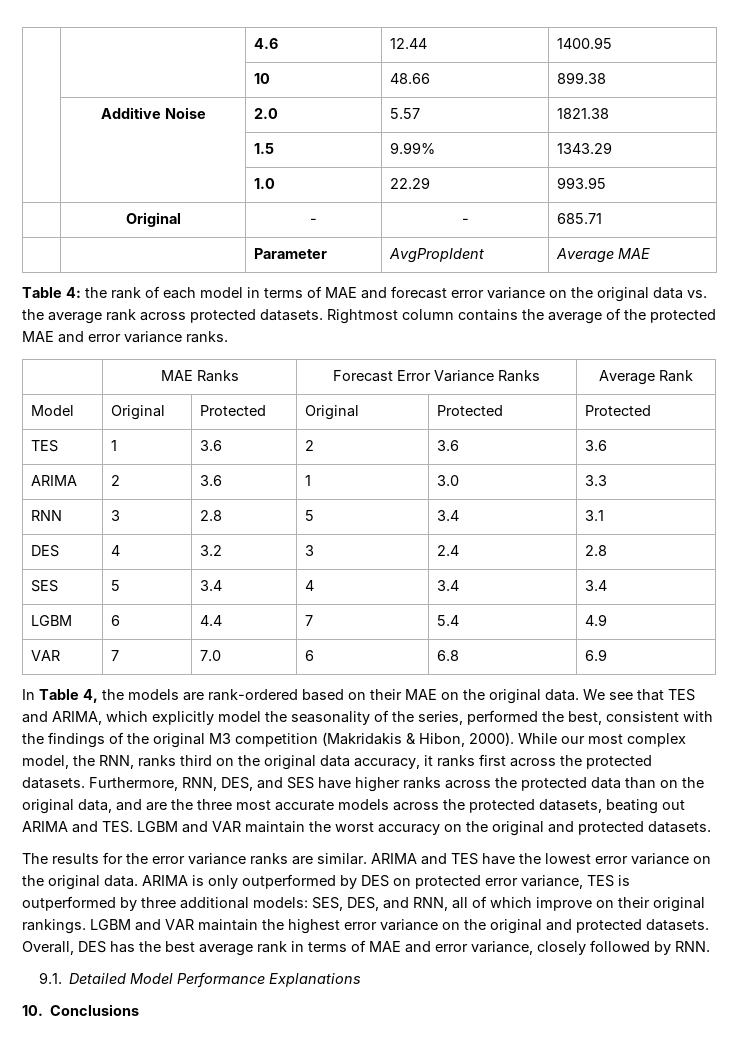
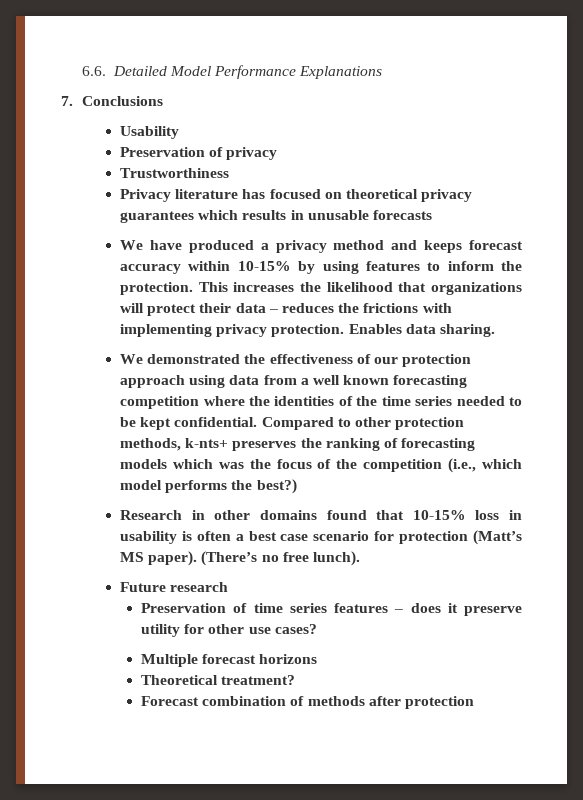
- | | 4.6 | 12.44 | 1400.95
- | | 10 | 48.66 | 899.38
- | Additive Noise | 2.0 | 5.57 | 1821.38
- | | 1.5 | 9.99% | 1343.29
- | | 1.0 | 22.29 | 993.95
- | Original | - | - | 685.71
- | | Parameter | AvgPropIdent | Average MAE
- Table 4: the rank of each model in terms of MAE and forecast error variance on the original data vs. the average rank across protected datasets. Rightmost column contains the average of the protected MAE and error variance ranks.
- | MAE Ranks | Forecast Error Variance Ranks | Average Rank
- Model | Original | Protected | Original | Protected | Protected
- TES | 1 | 3.6 | 2 | 3.6 | 3.6
- ARIMA | 2 | 3.6 | 1 | 3.0 | 3.3
- RNN | 3 | 2.8 | 5 | 3.4 | 3.1
- DES | 4 | 3.2 | 3 | 2.4 | 2.8
- SES | 5 | 3.4 | 4 | 3.4 | 3.4
- LGBM | 6 | 4.4 | 7 | 5.4 | 4.9
- VAR | 7 | 7.0 | 6 | 6.8 | 6.9
- In Table 4, the models are rank-ordered based on their MAE on the original data. We see that TES and ARIMA, which explicitly model the seasonality of the series, performed the best, consistent with the findings of the original M3 competition (Makridakis & Hibon, 2000). While our most complex model, the RNN, ranks third on the original data accuracy, it ranks first across the protected datasets. Furthermore, RNN, DES, and SES have higher ranks across the protected data than on the original data, and are the three most accurate models across the protected datasets, beating out ARIMA and TES. LGBM and VAR maintain the worst accuracy on the original and protected datasets.
- The results for the error variance ranks are similar. ARIMA and TES have the lowest error variance on the original data. ARIMA is only outperformed by DES on protected error variance, TES is outperformed by three additional models: SES, DES, and RNN, all of which improve on their original rankings. LGBM and VAR maintain the highest error variance on the original and protected datasets. Overall, DES has the best average rank in terms of MAE and error variance, closely followed by RNN.
- 9.1. Detailed Model Performance Explanations
+ 6.6. Detailed Model Performance Explanations
- 10. Conclusions
+ 7. Conclusions
+ Usability
+ Preservation of privacy
+ Trustworthiness
+ Privacy literature has focused on theoretical privacy guarantees which results in unusable forecasts
+ We have produced a privacy method and keeps forecast accuracy within 10-15% by using features to inform the protection. This increases the likelihood that organizations will protect their data – reduces the frictions with implementing privacy protection. Enables data sharing.
+ We demonstrated the effectiveness of our protection approach using data from a well known forecasting competition where the identities of the time series needed to be kept confidential. Compared to other protection methods, k-nts+ preserves the ranking of forecasting models which was the focus of the competition (i.e., which model performs the best?)
+ Research in other domains found that 10-15% loss in usability is often a best case scenario for protection (Matt’s MS paper). (There’s no free lunch).
+ Future research
+ Preservation of time series features – does it preserve utility for other use cases?
+ Multiple forecast horizons
+ Theoretical treatment?
+ Forecast combination of methods after protection

